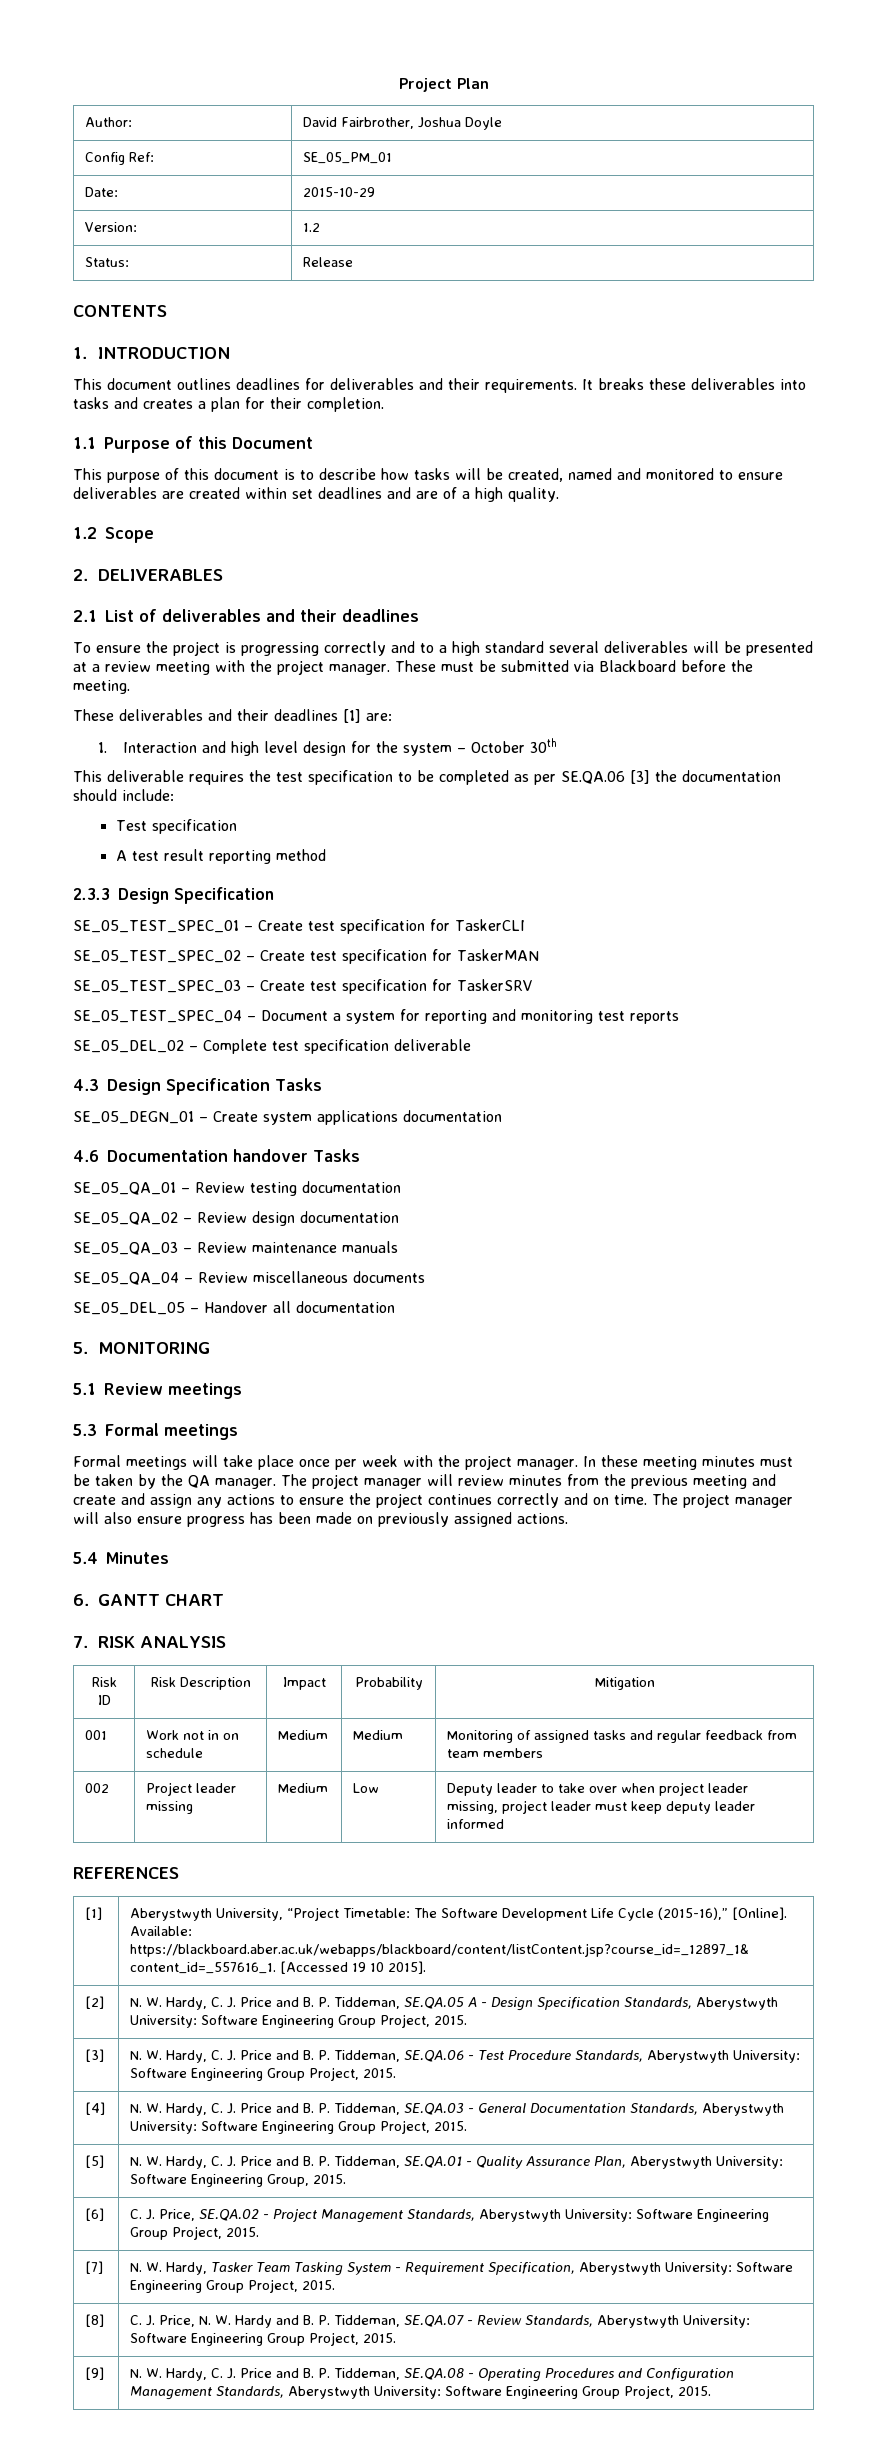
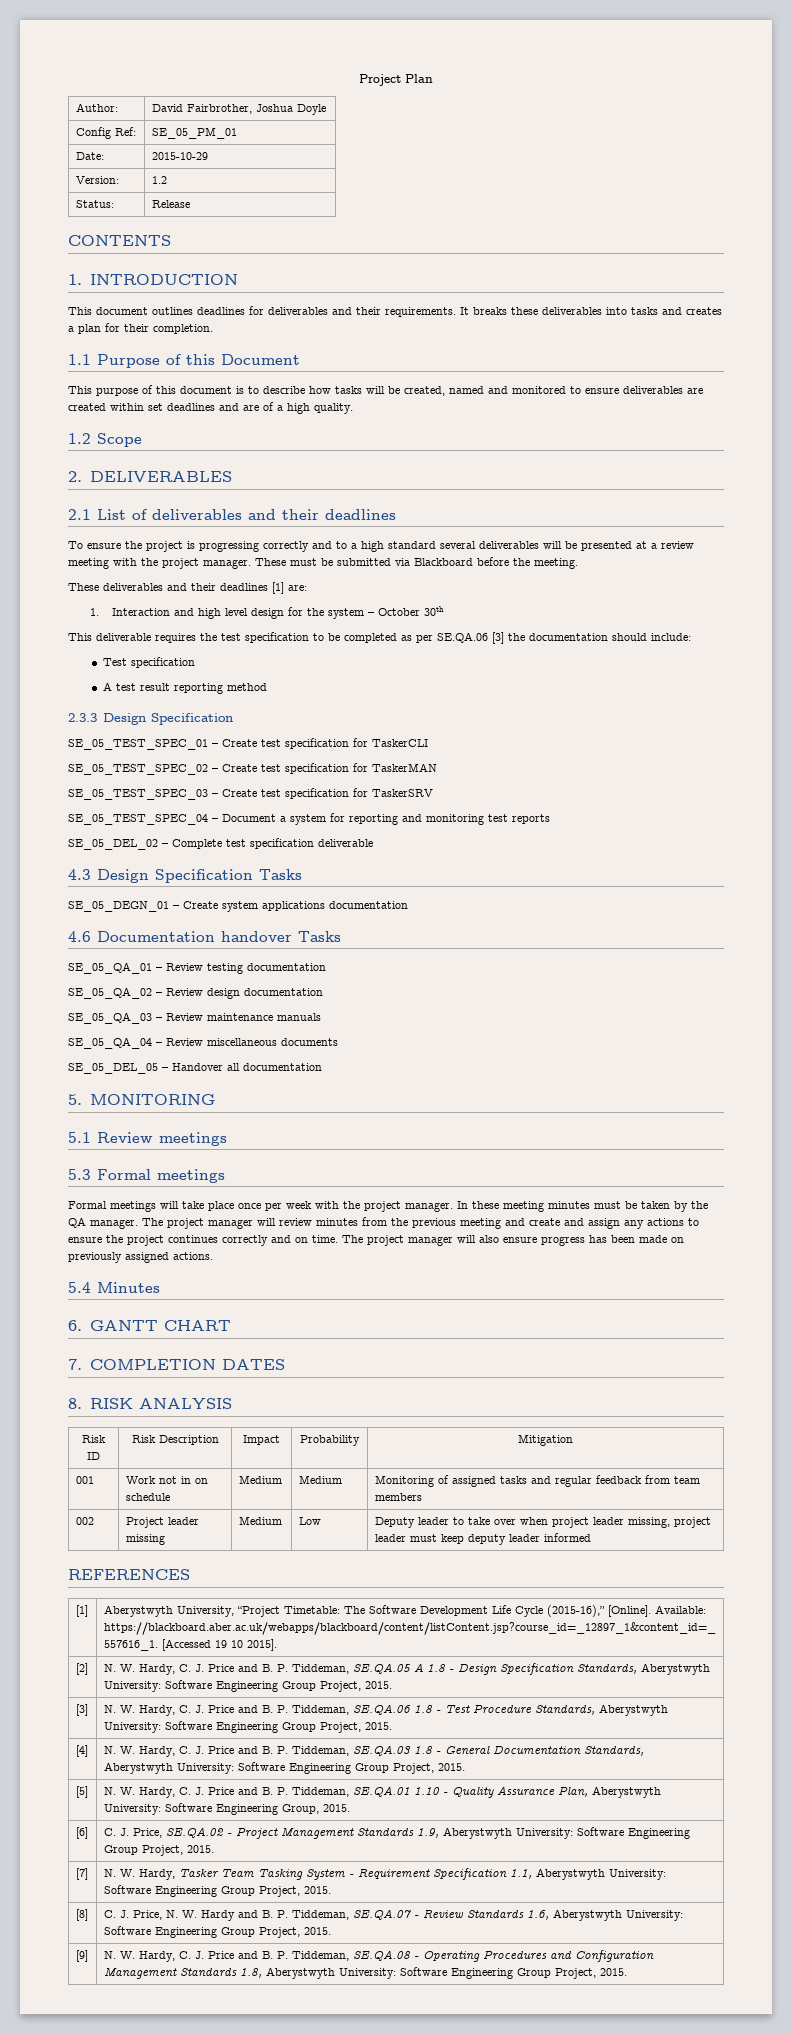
- 7. RISK ANALYSIS
+ 7. COMPLETION DATES
+ 8. RISK ANALYSIS
- [2] | N. W. Hardy, C. J. Price and B. P. Tiddeman, SE.QA.05 A - Design Specification Standards, Aberystwyth University: Software Engineering Group Project, 2015.
+ [2] | N. W. Hardy, C. J. Price and B. P. Tiddeman, SE.QA.05 A 1.8 - Design Specification Standards, Aberystwyth University: Software Engineering Group Project, 2015.
- [3] | N. W. Hardy, C. J. Price and B. P. Tiddeman, SE.QA.06 - Test Procedure Standards, Aberystwyth University: Software Engineering Group Project, 2015.
+ [3] | N. W. Hardy, C. J. Price and B. P. Tiddeman, SE.QA.06 1.8 - Test Procedure Standards, Aberystwyth University: Software Engineering Group Project, 2015.
- [4] | N. W. Hardy, C. J. Price and B. P. Tiddeman, SE.QA.03 - General Documentation Standards, Aberystwyth University: Software Engineering Group Project, 2015.
+ [4] | N. W. Hardy, C. J. Price and B. P. Tiddeman, SE.QA.03 1.8 - General Documentation Standards, Aberystwyth University: Software Engineering Group Project, 2015.
- [5] | N. W. Hardy, C. J. Price and B. P. Tiddeman, SE.QA.01 - Quality Assurance Plan, Aberystwyth University: Software Engineering Group, 2015.
+ [5] | N. W. Hardy, C. J. Price and B. P. Tiddeman, SE.QA.01 1.10 - Quality Assurance Plan, Aberystwyth University: Software Engineering Group, 2015.
- [6] | C. J. Price, SE.QA.02 - Project Management Standards, Aberystwyth University: Software Engineering Group Project, 2015.
+ [6] | C. J. Price, SE.QA.02 - Project Management Standards 1.9, Aberystwyth University: Software Engineering Group Project, 2015.
- [7] | N. W. Hardy, Tasker Team Tasking System - Requirement Specification, Aberystwyth University: Software Engineering Group Project, 2015.
+ [7] | N. W. Hardy, Tasker Team Tasking System - Requirement Specification 1.1, Aberystwyth University: Software Engineering Group Project, 2015.
- [8] | C. J. Price, N. W. Hardy and B. P. Tiddeman, SE.QA.07 - Review Standards, Aberystwyth University: Software Engineering Group Project, 2015.
+ [8] | C. J. Price, N. W. Hardy and B. P. Tiddeman, SE.QA.07 - Review Standards 1.6, Aberystwyth University: Software Engineering Group Project, 2015.
- [9] | N. W. Hardy, C. J. Price and B. P. Tiddeman, SE.QA.08 - Operating Procedures and Configuration Management Standards, Aberystwyth University: Software Engineering Group Project, 2015.
+ [9] | N. W. Hardy, C. J. Price and B. P. Tiddeman, SE.QA.08 - Operating Procedures and Configuration Management Standards 1.8, Aberystwyth University: Software Engineering Group Project, 2015.

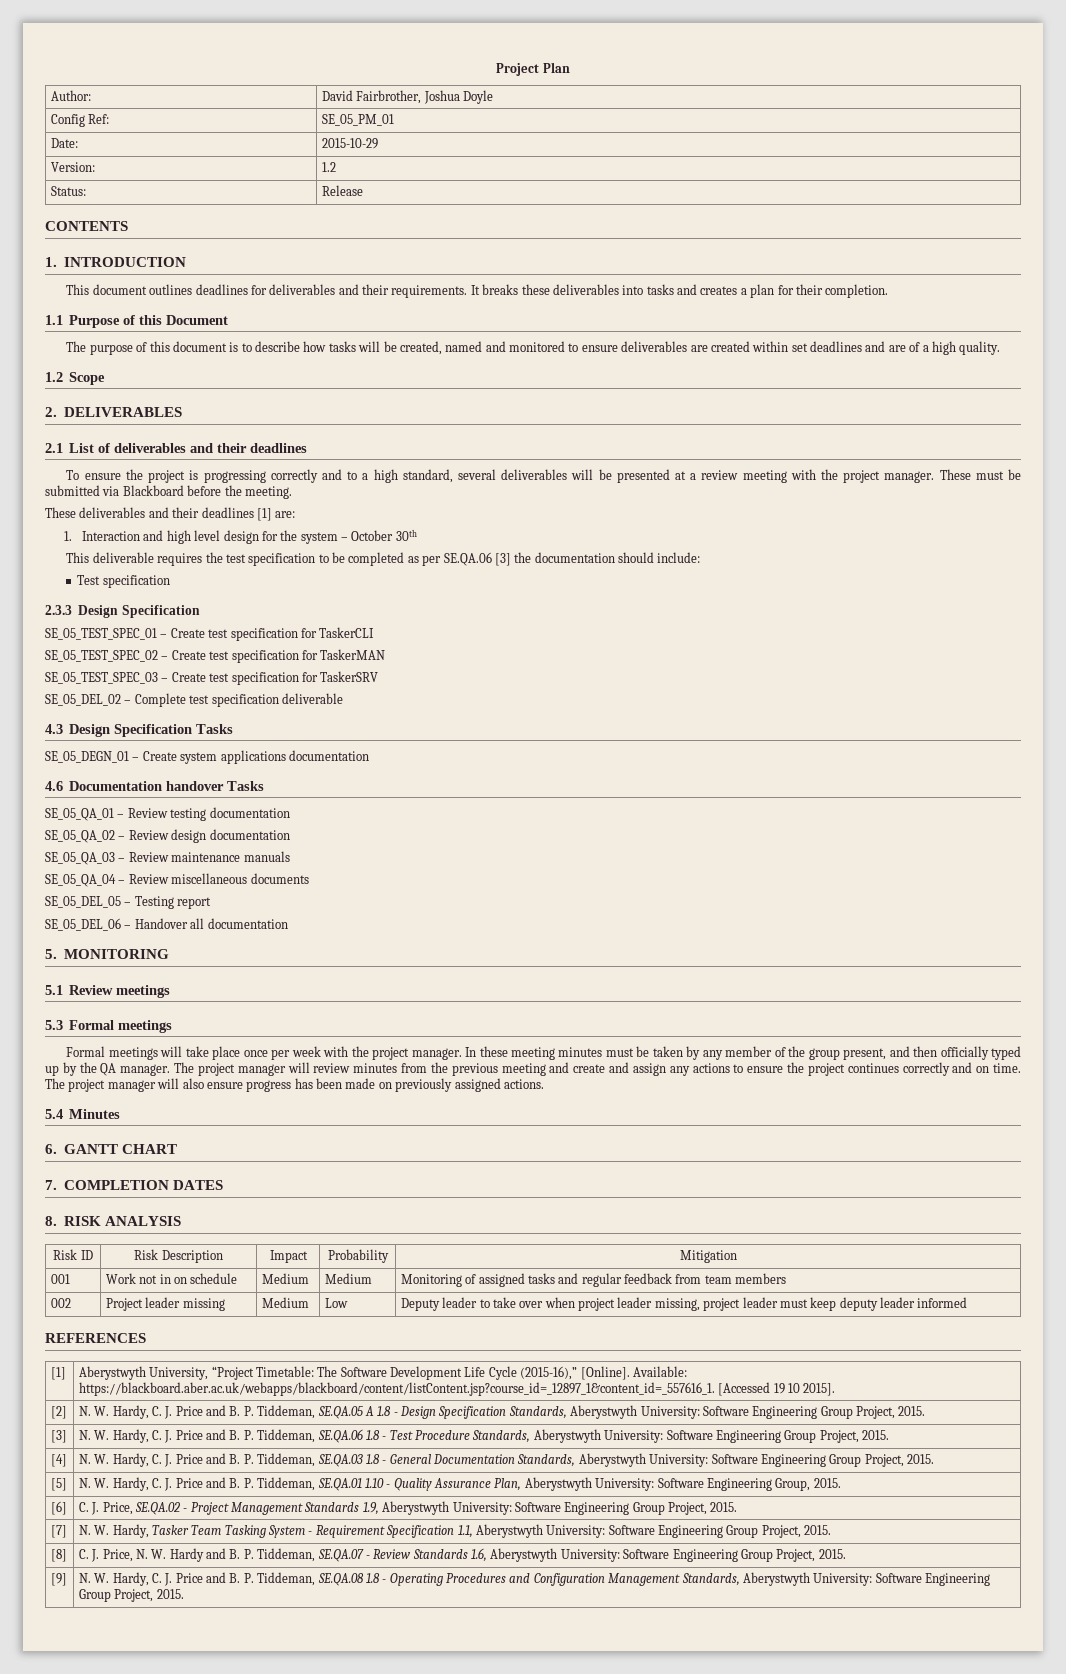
- This purpose of this document is to describe how tasks will be created, named and monitored to ensure deliverables are created within set deadlines and are of a high quality.
+ The purpose of this document is to describe how tasks will be created, named and monitored to ensure deliverables are created within set deadlines and are of a high quality.
- To ensure the project is progressing correctly and to a high standard several deliverables will be presented at a review meeting with the project manager.
+ To ensure the project is progressing correctly and to a high standard, several deliverables will be presented at a review meeting with the project manager.
- A test result reporting method
- SE_05_TEST_SPEC_04 – Document a system for reporting and monitoring test reports
- SE_05_DEL_05 – Handover all documentation
+ SE_05_DEL_05 – Testing report
+ SE_05_DEL_06 – Handover all documentation
- In these meeting minutes must be taken by the QA manager.
+ In these meeting minutes must be taken by any member of the group present, and then officially typed up by the QA manager.
- [9] | N. W. Hardy, C. J. Price and B. P. Tiddeman, SE.QA.08 - Operating Procedures and Configuration Management Standards 1.8, Aberystwyth University: Software Engineering Group Project, 2015.
+ [9] | N. W. Hardy, C. J. Price and B. P. Tiddeman, SE.QA.08 1.8 - Operating Procedures and Configuration Management Standards, Aberystwyth University: Software Engineering Group Project, 2015.

